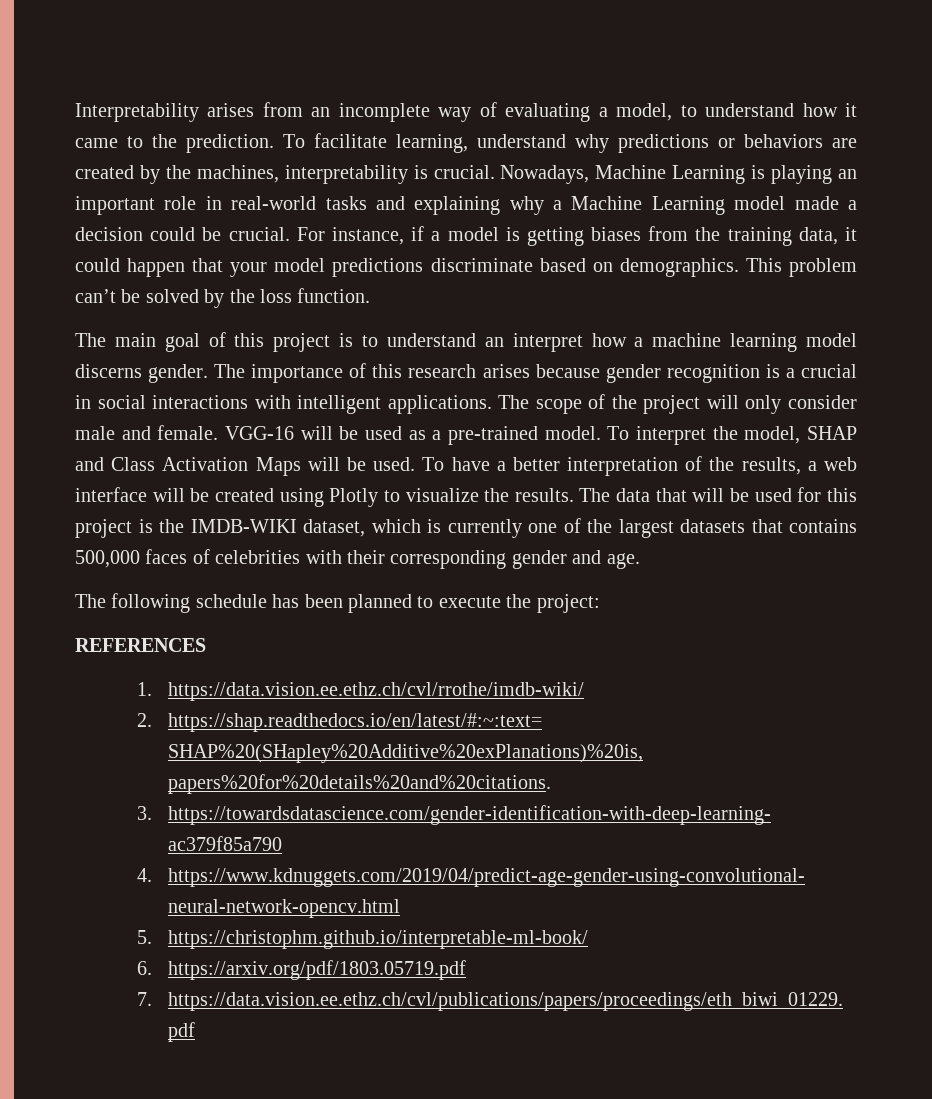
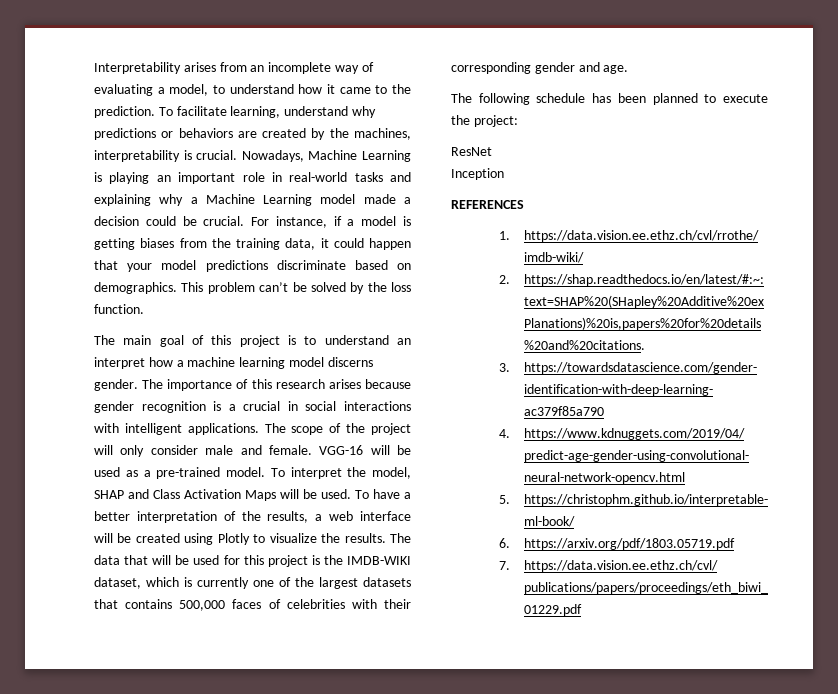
+ ResNet
+ Inception

